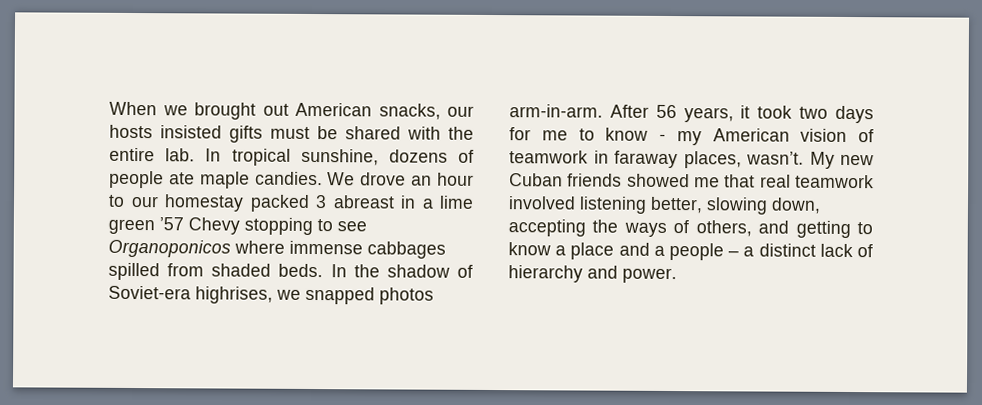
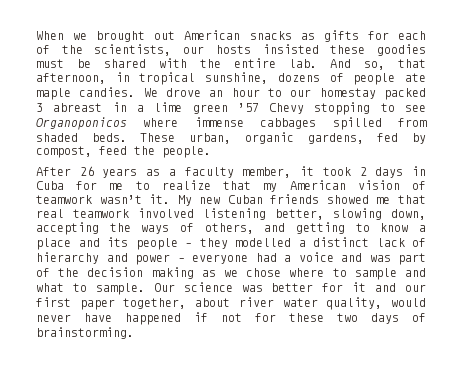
- When we brought out American snacks, our hosts insisted gifts must be shared with the entire lab.
+ When we brought out American snacks as gifts for each of the scientists, our hosts insisted these goodies must be shared with the entire lab.
- In tropical sunshine, dozens of people ate maple candies.
+ And so, that afternoon, in tropical sunshine, dozens of people ate maple candies.
- In the shadow of Soviet-era highrises, we snapped photos arm-in-arm. After 56 years, it took two days for me to know - my American vision of teamwork in faraway places, wasn’t.
+ These urban, organic gardens, fed by compost, feed the people.
+ After 26 years as a faculty member, it took 2 days in Cuba for me to realize that my American vision of teamwork wasn’t it.
- My new Cuban friends showed me that real teamwork involved listening better, slowing down, accepting the ways of others, and getting to know a place and a people – a distinct lack of hierarchy and power.
+ My new Cuban friends showed me that real teamwork involved listening better, slowing down, accepting the ways of others, and getting to know a place and its people – they modelled a distinct lack of hierarchy and power – everyone had a voice and was part of the decision making as we chose where to sample and what to sample. Our science was better for it and our first paper together, about river water quality, would never have happened if not for these two days of brainstorming.

